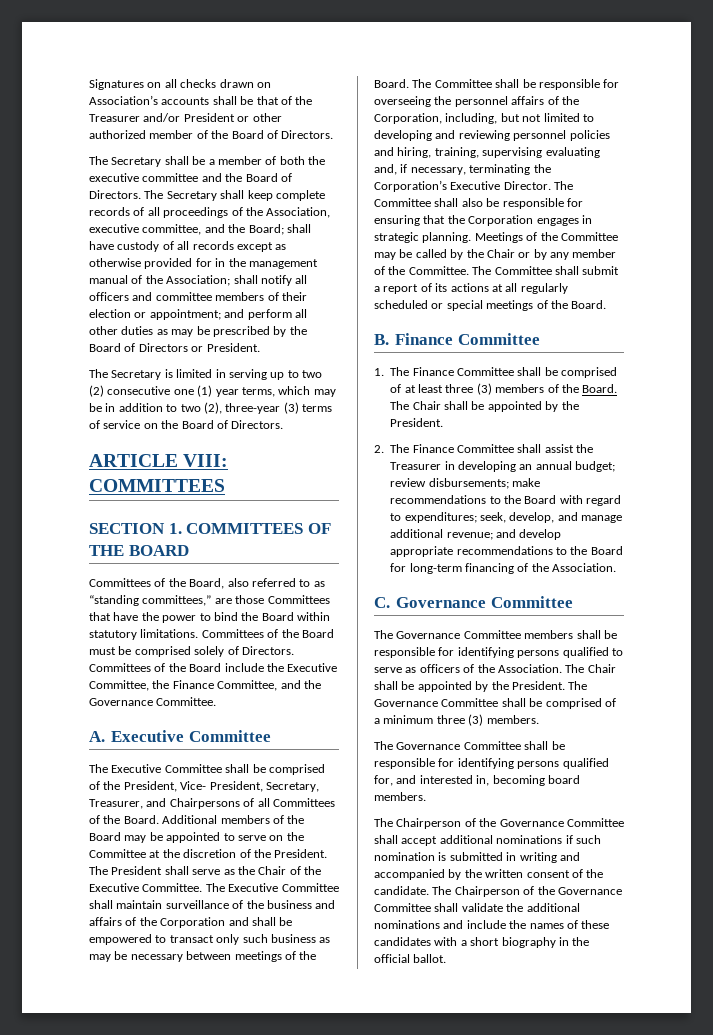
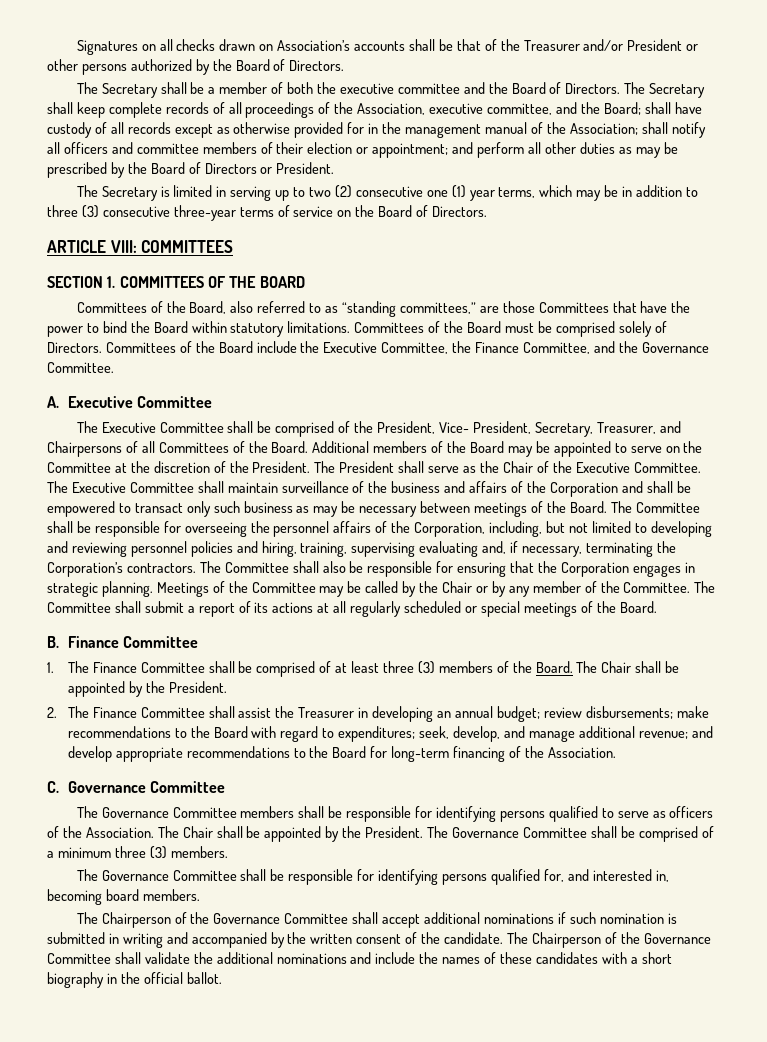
- Signatures on all checks drawn on Association’s accounts shall be that of the Treasurer and/or President or other authorized member of the Board of Directors.
+ Signatures on all checks drawn on Association’s accounts shall be that of the Treasurer and/or President or other persons authorized by the Board of Directors.
- The Secretary is limited in serving up to two (2) consecutive one (1) year terms, which may be in addition to two (2), three-year (3) terms of service on the Board of Directors.
+ The Secretary is limited in serving up to two (2) consecutive one (1) year terms, which may be in addition to three (3) consecutive three-year terms of service on the Board of Directors.
- The Committee shall be responsible for overseeing the personnel affairs of the Corporation, including, but not limited to developing and reviewing personnel policies and hiring, training, supervising evaluating and, if necessary, terminating the Corporation’s Executive Director.
+ The Committee shall be responsible for overseeing the personnel affairs of the Corporation, including, but not limited to developing and reviewing personnel policies and hiring, training, supervising evaluating and, if necessary, terminating the Corporation’s contractors.

